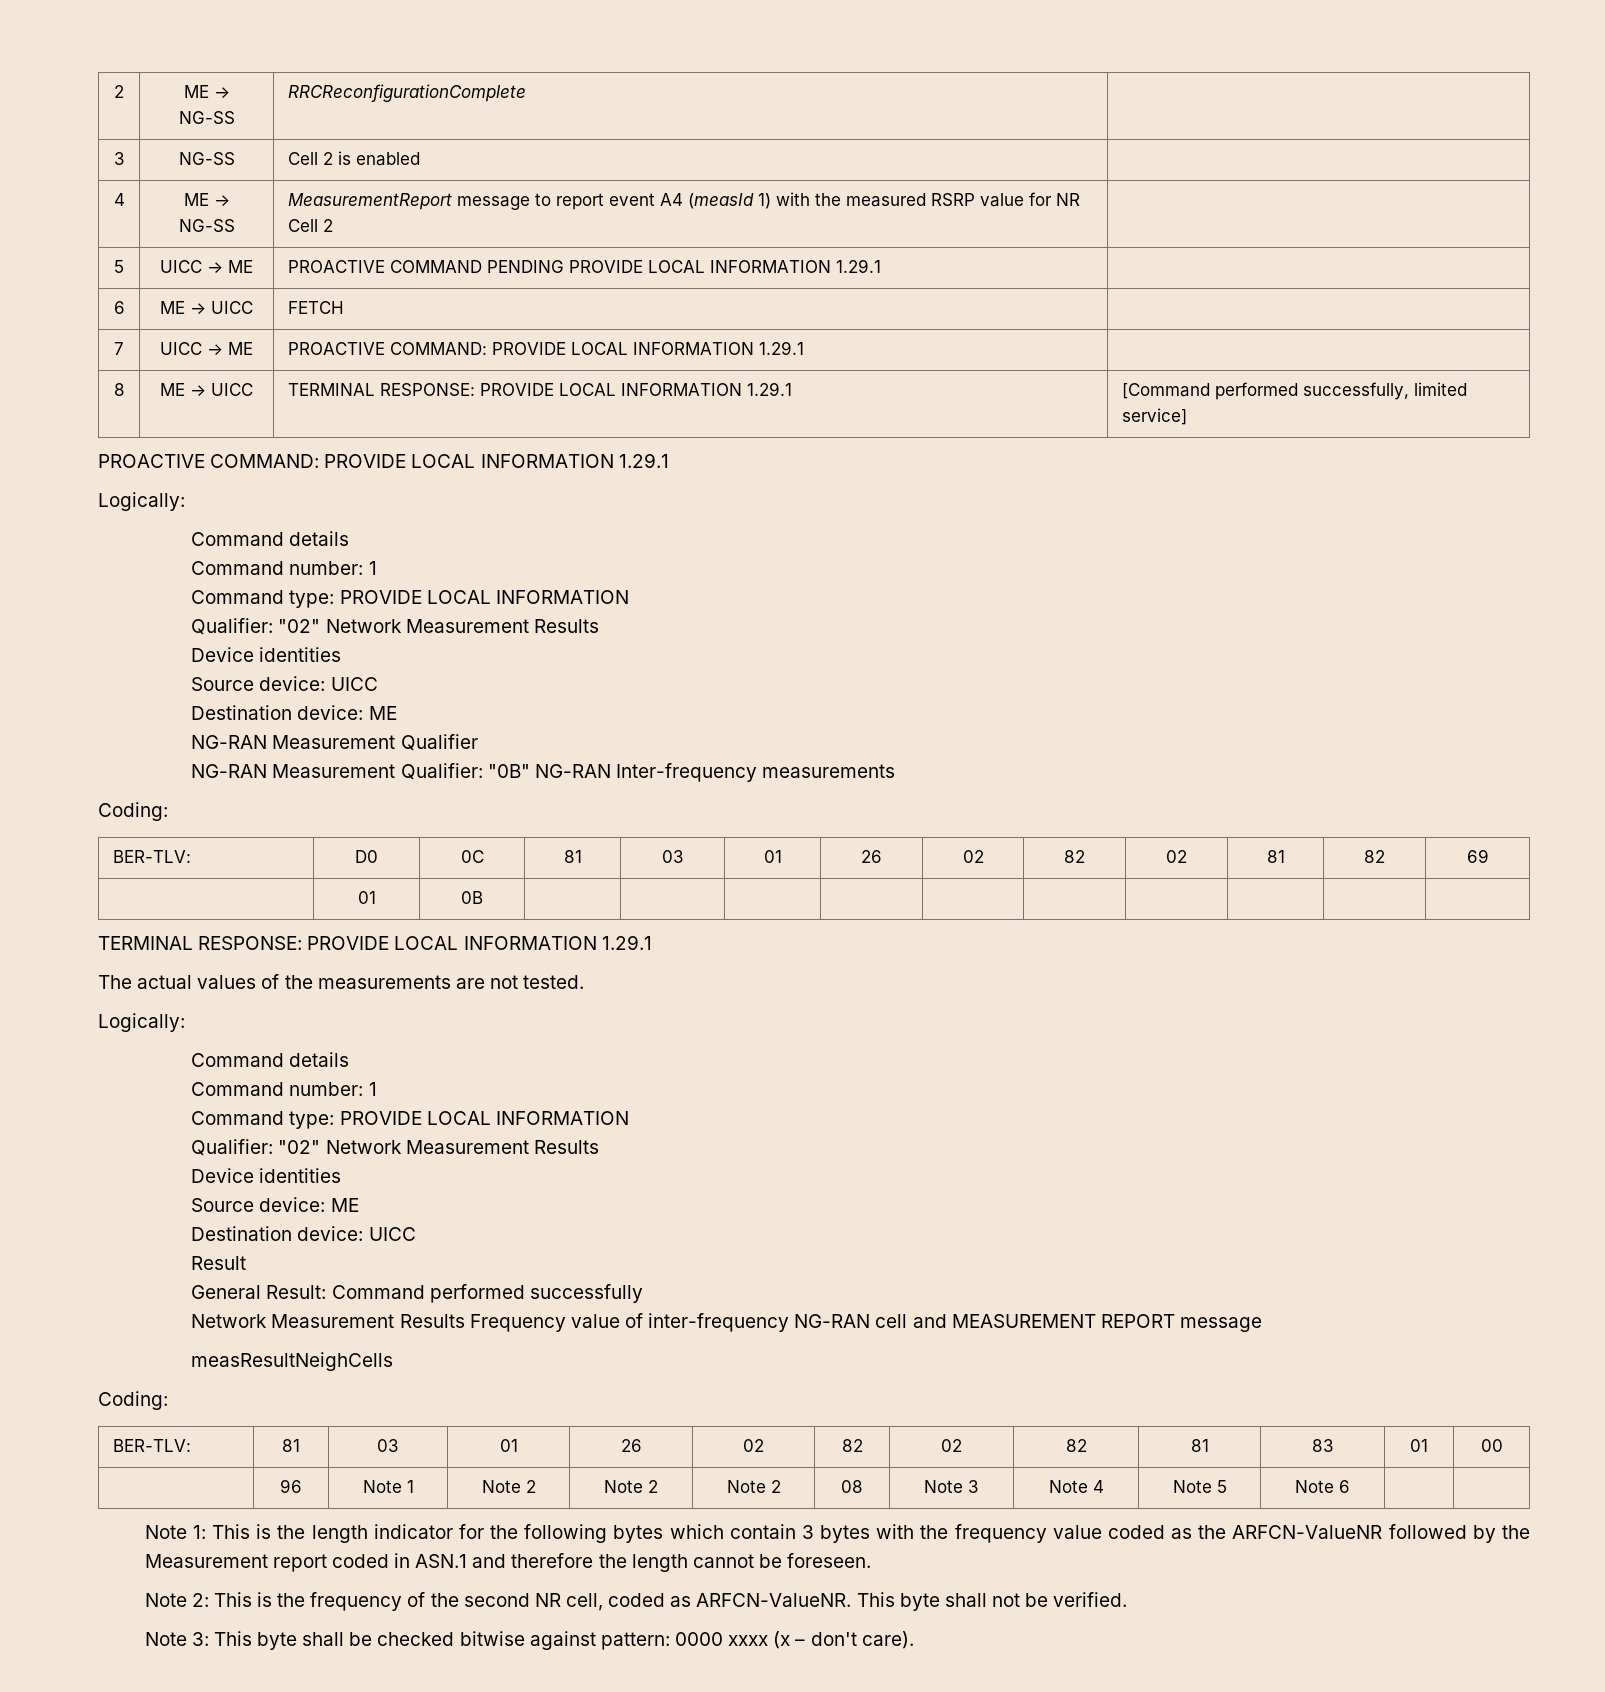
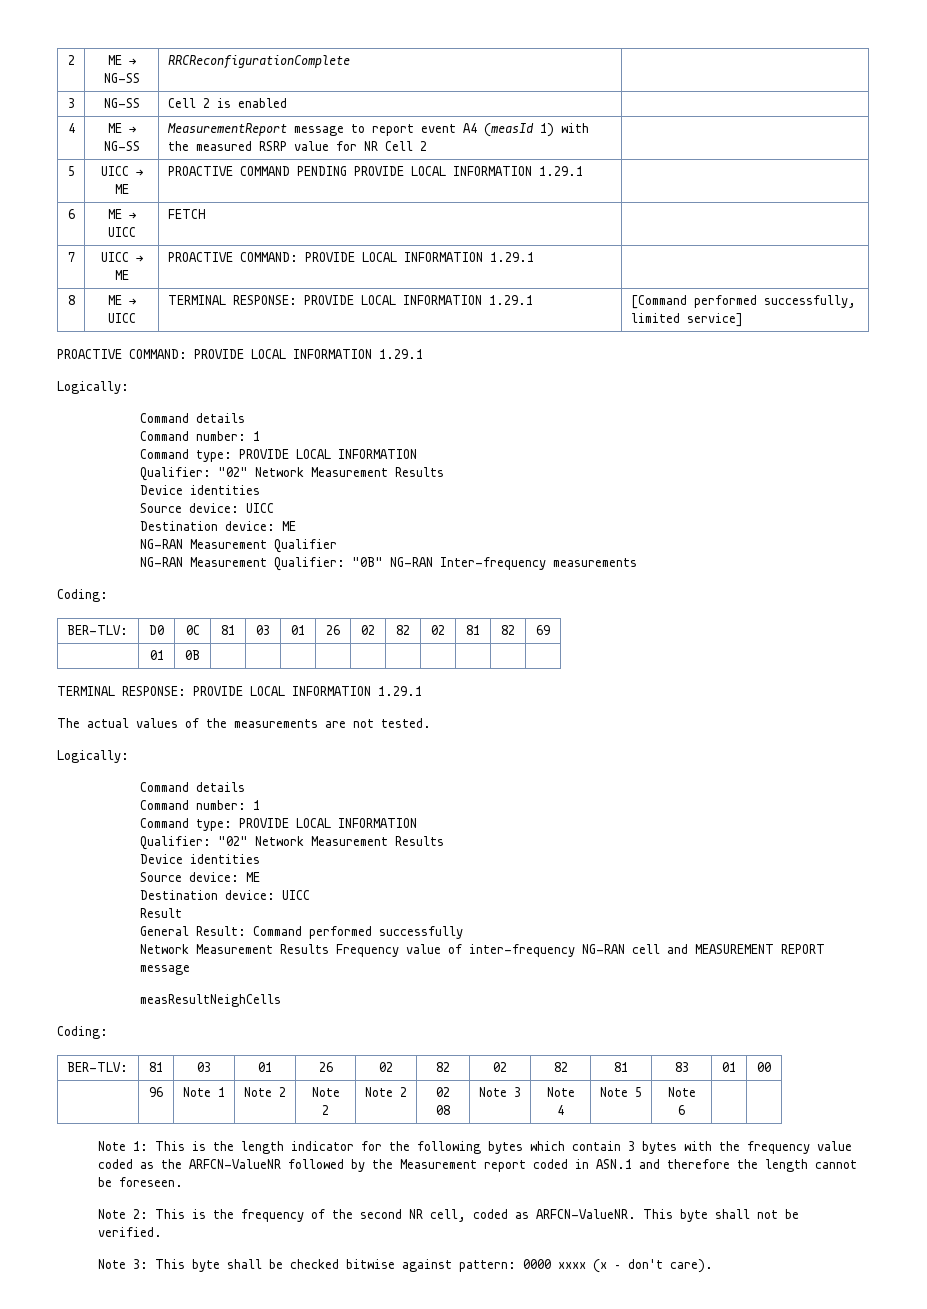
- | 96 | Note 1 | Note 2 | Note 2 | Note 2 | 08 | Note 3 | Note 4 | Note 5 | Note 6 | |
+ | 96 | Note 1 | Note 2 | Note 2 | Note 2 | 02 08 | Note 3 | Note 4 | Note 5 | Note 6 | |

